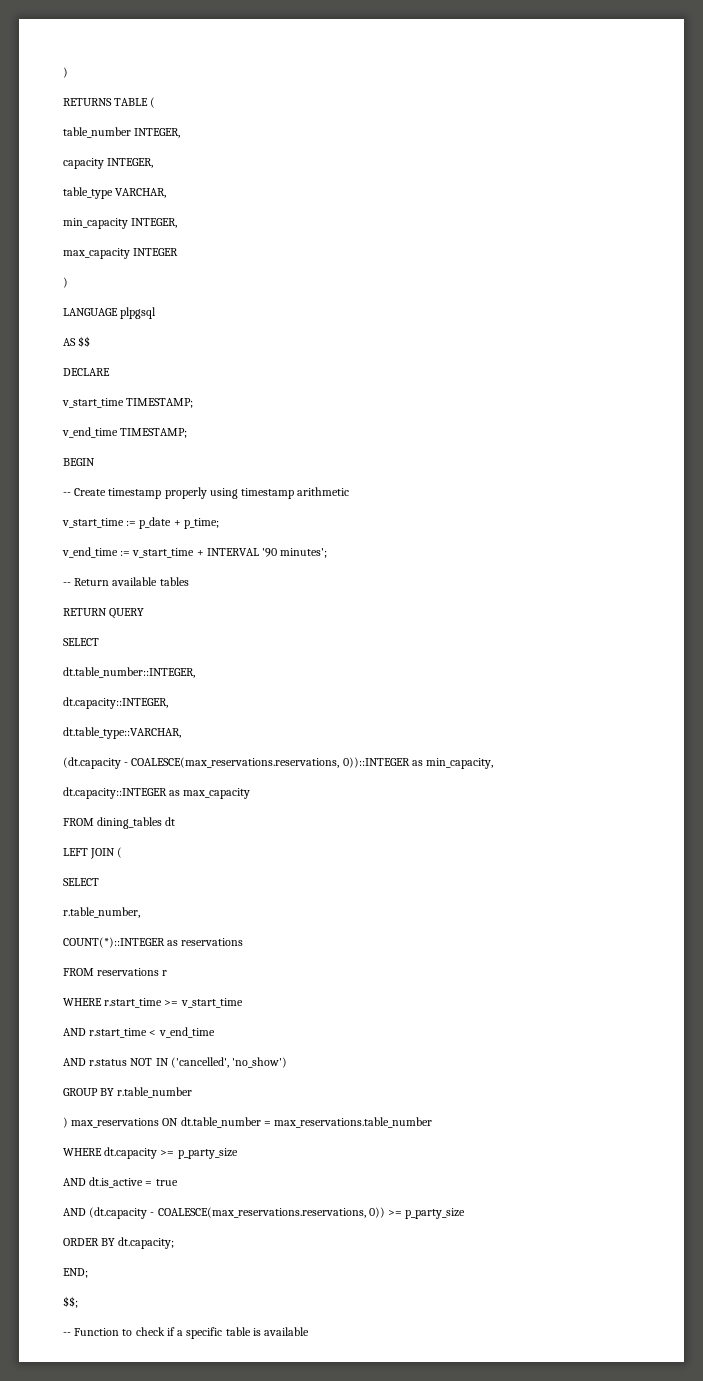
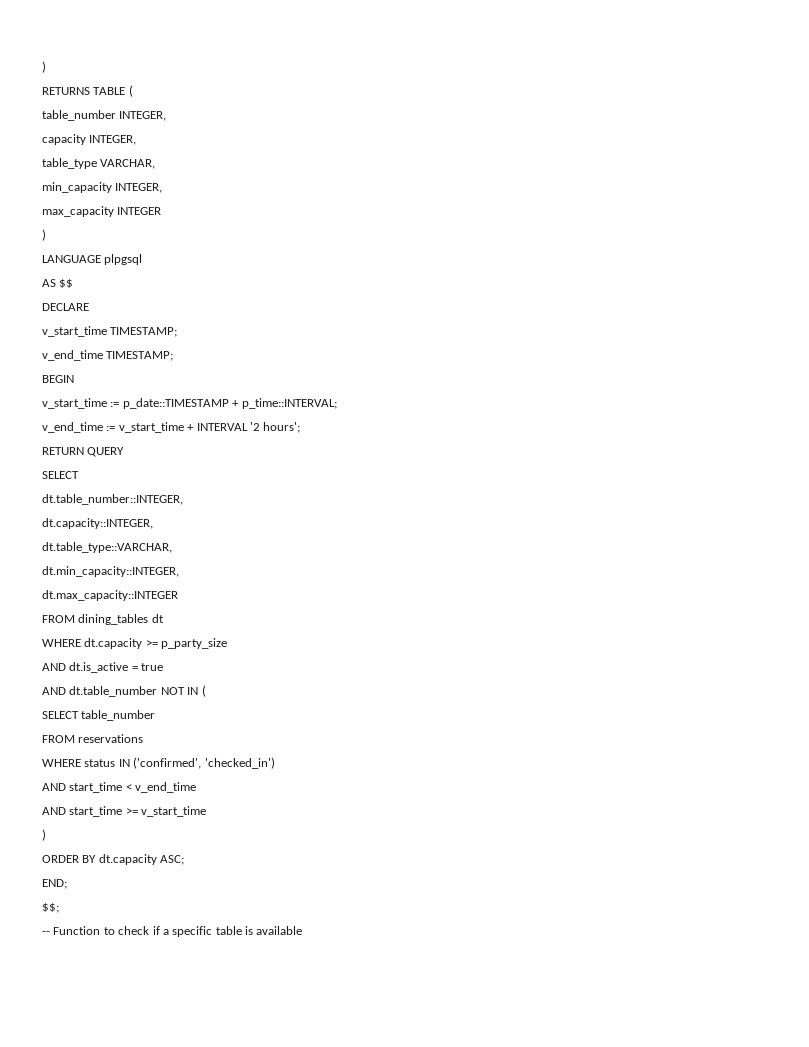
- -- Create timestamp properly using timestamp arithmetic
- v_start_time := p_date + p_time;
+ v_start_time := p_date::TIMESTAMP + p_time::INTERVAL;
- v_end_time := v_start_time + INTERVAL '90 minutes';
- -- Return available tables
+ v_end_time := v_start_time + INTERVAL '2 hours';
- (dt.capacity - COALESCE(max_reservations.reservations, 0))::INTEGER as min_capacity,
- dt.capacity::INTEGER as max_capacity
+ dt.min_capacity::INTEGER,
+ dt.max_capacity::INTEGER
  FROM dining_tables dt
- LEFT JOIN (
- SELECT
- r.table_number,
- COUNT(*)::INTEGER as reservations
- FROM reservations r
- WHERE r.start_time >= v_start_time
- AND r.start_time < v_end_time
- AND r.status NOT IN ('cancelled', 'no_show')
- GROUP BY r.table_number
- ) max_reservations ON dt.table_number = max_reservations.table_number
- AND (dt.capacity - COALESCE(max_reservations.reservations, 0)) >= p_party_size
+ AND dt.table_number NOT IN (
+ SELECT table_number
+ FROM reservations
+ WHERE status IN ('confirmed', 'checked_in')
+ AND start_time < v_end_time
+ AND start_time >= v_start_time
+ )
- ORDER BY dt.capacity;
+ ORDER BY dt.capacity ASC;

